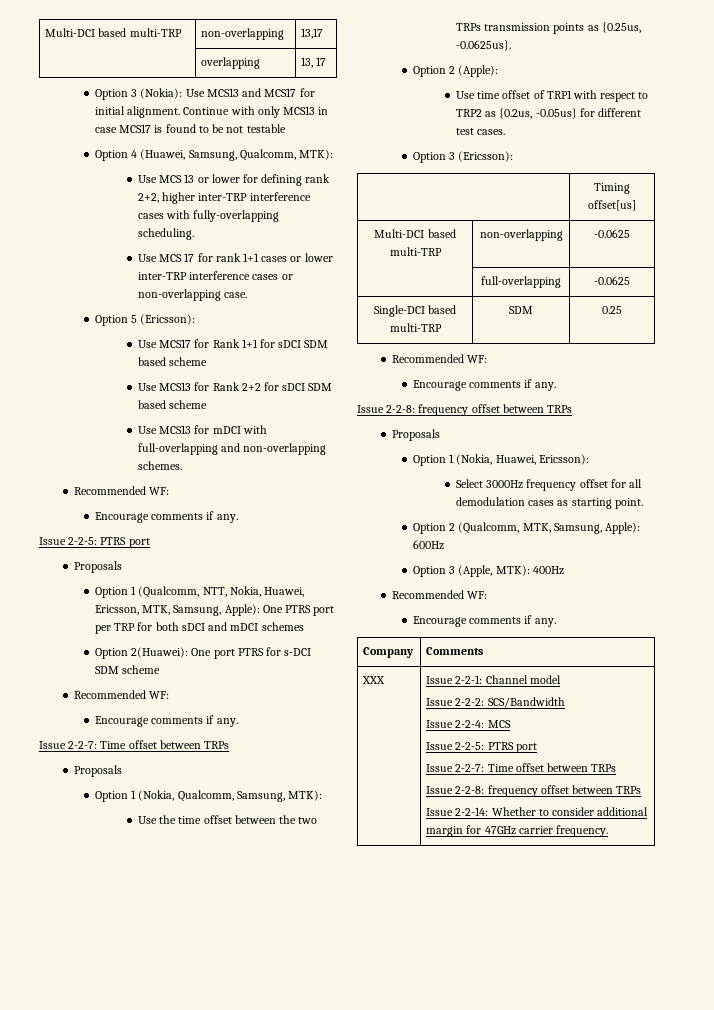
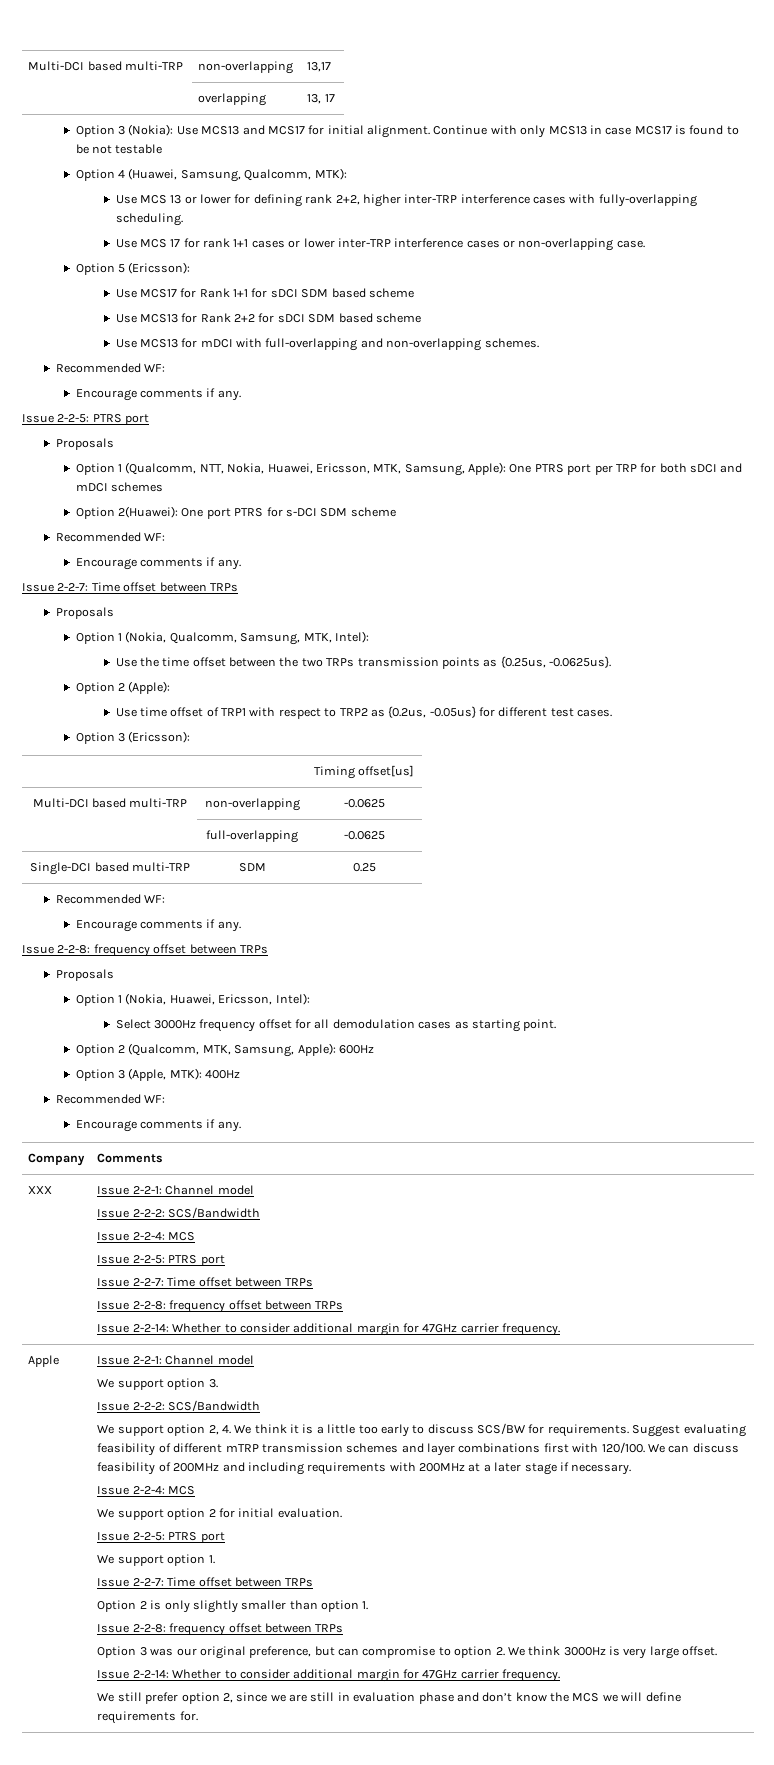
- Option 1 (Nokia, Qualcomm, Samsung, MTK):
+ Option 1 (Nokia, Qualcomm, Samsung, MTK, Intel):
- Option 1 (Nokia, Huawei, Ericsson):
+ Option 1 (Nokia, Huawei, Ericsson, Intel):
+ Apple | Issue 2-2-1: Channel model
+ We support option 3.
+ Issue 2-2-2: SCS/Bandwidth
+ We support option 2, 4. We think it is a little too early to discuss SCS/BW for requirements. Suggest evaluating feasibility of different mTRP transmission schemes and layer combinations first with 120/100. We can discuss feasibility of 200MHz and including requirements with 200MHz at a later stage if necessary.
+ Issue 2-2-4: MCS
+ We support option 2 for initial evaluation.
+ Issue 2-2-5: PTRS port
+ We support option 1.
+ Issue 2-2-7: Time offset between TRPs
+ Option 2 is only slightly smaller than option 1.
+ Issue 2-2-8: frequency offset between TRPs
+ Option 3 was our original preference, but can compromise to option 2. We think 3000Hz is very large offset.
+ Issue 2-2-14: Whether to consider additional margin for 47GHz carrier frequency.
+ We still prefer option 2, since we are still in evaluation phase and don’t know the MCS we will define requirements for.

